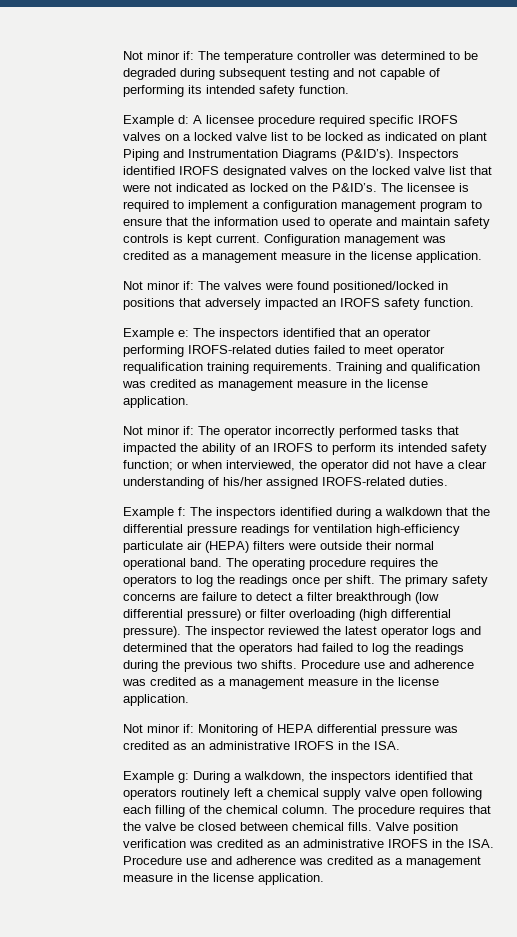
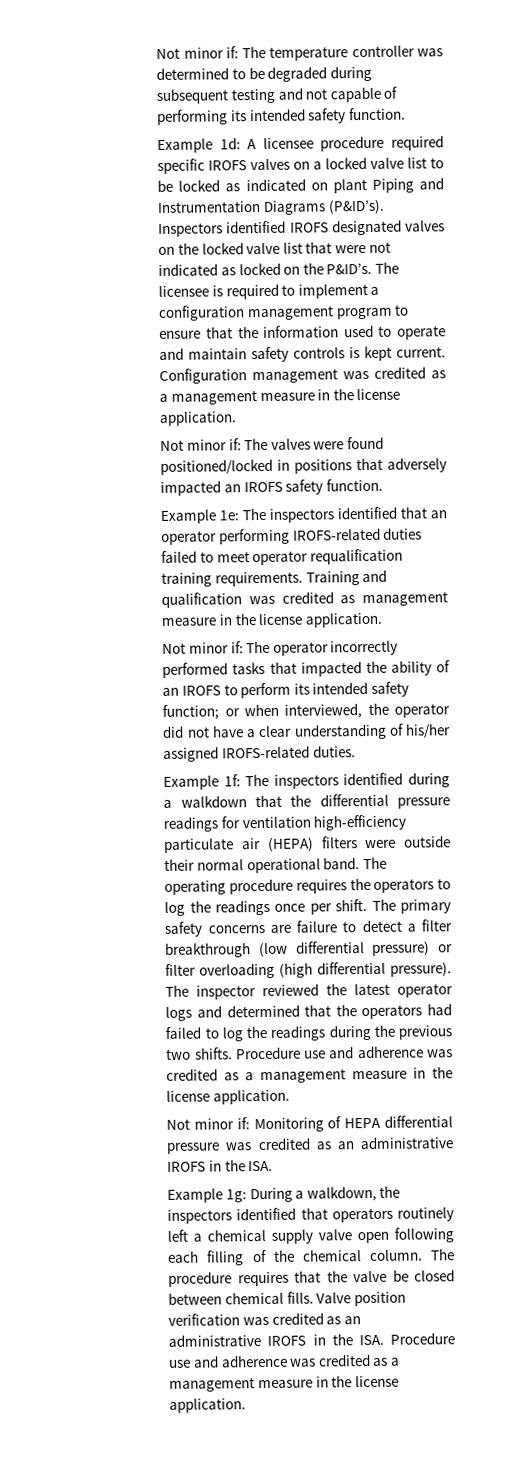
- Example d: A licensee procedure required specific IROFS valves on a locked valve list to be locked as indicated on plant Piping and Instrumentation Diagrams (P&ID’s).
+ Example 1d: A licensee procedure required specific IROFS valves on a locked valve list to be locked as indicated on plant Piping and Instrumentation Diagrams (P&ID’s).
- Example e: The inspectors identified that an operator performing IROFS-related duties failed to meet operator requalification training requirements.
+ Example 1e: The inspectors identified that an operator performing IROFS-related duties failed to meet operator requalification training requirements.
- Example f: The inspectors identified during a walkdown that the differential pressure readings for ventilation high-efficiency particulate air (HEPA) filters were outside their normal operational band.
+ Example 1f: The inspectors identified during a walkdown that the differential pressure readings for ventilation high-efficiency particulate air (HEPA) filters were outside their normal operational band.
- Example g: During a walkdown, the inspectors identified that operators routinely left a chemical supply valve open following each filling of the chemical column.
+ Example 1g: During a walkdown, the inspectors identified that operators routinely left a chemical supply valve open following each filling of the chemical column.

